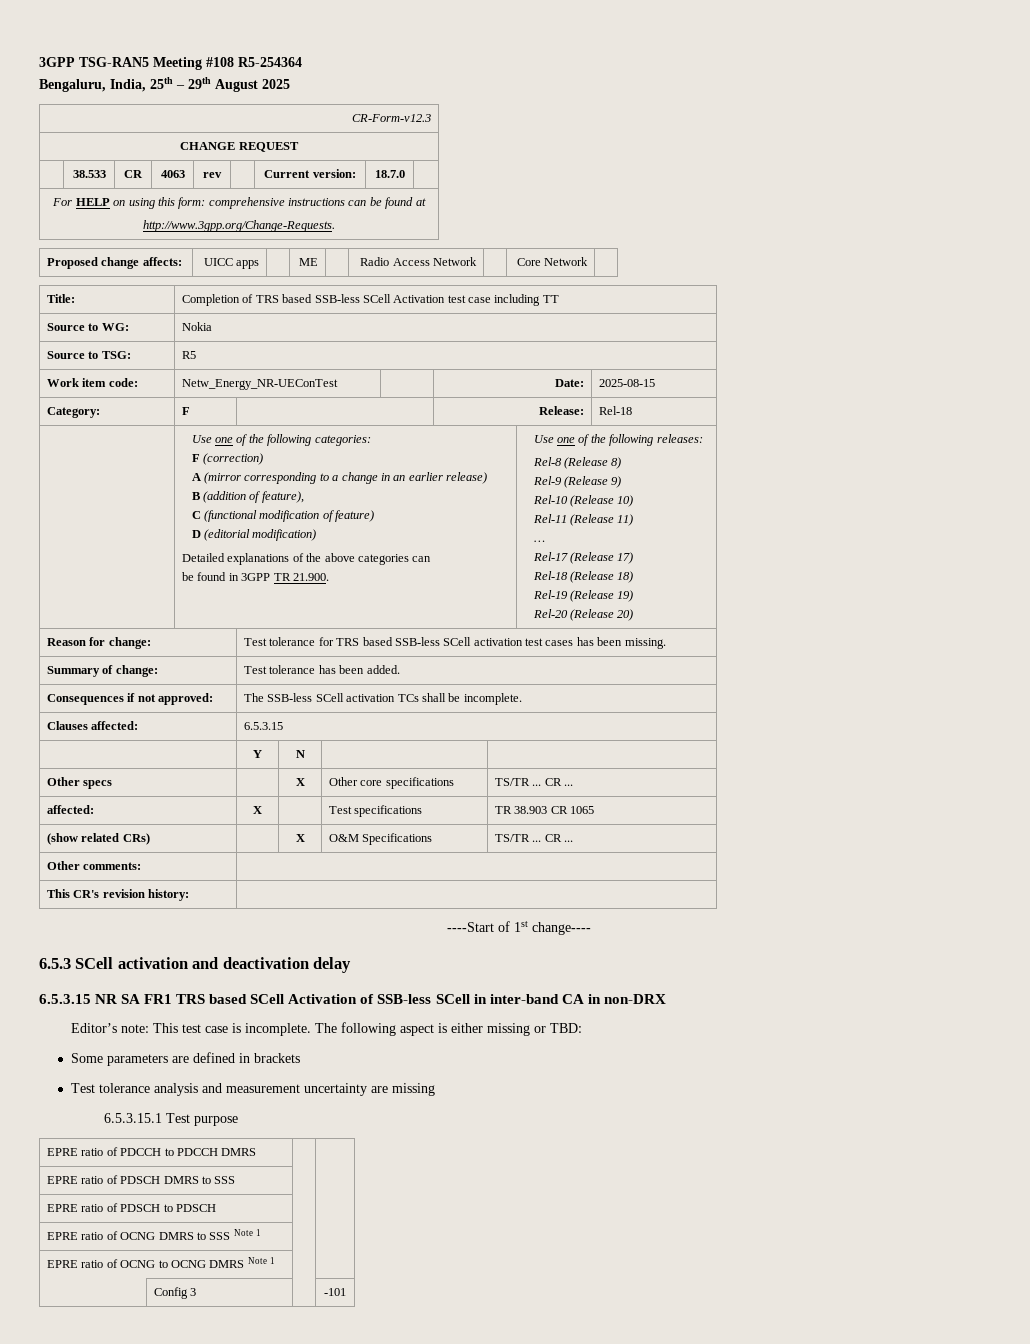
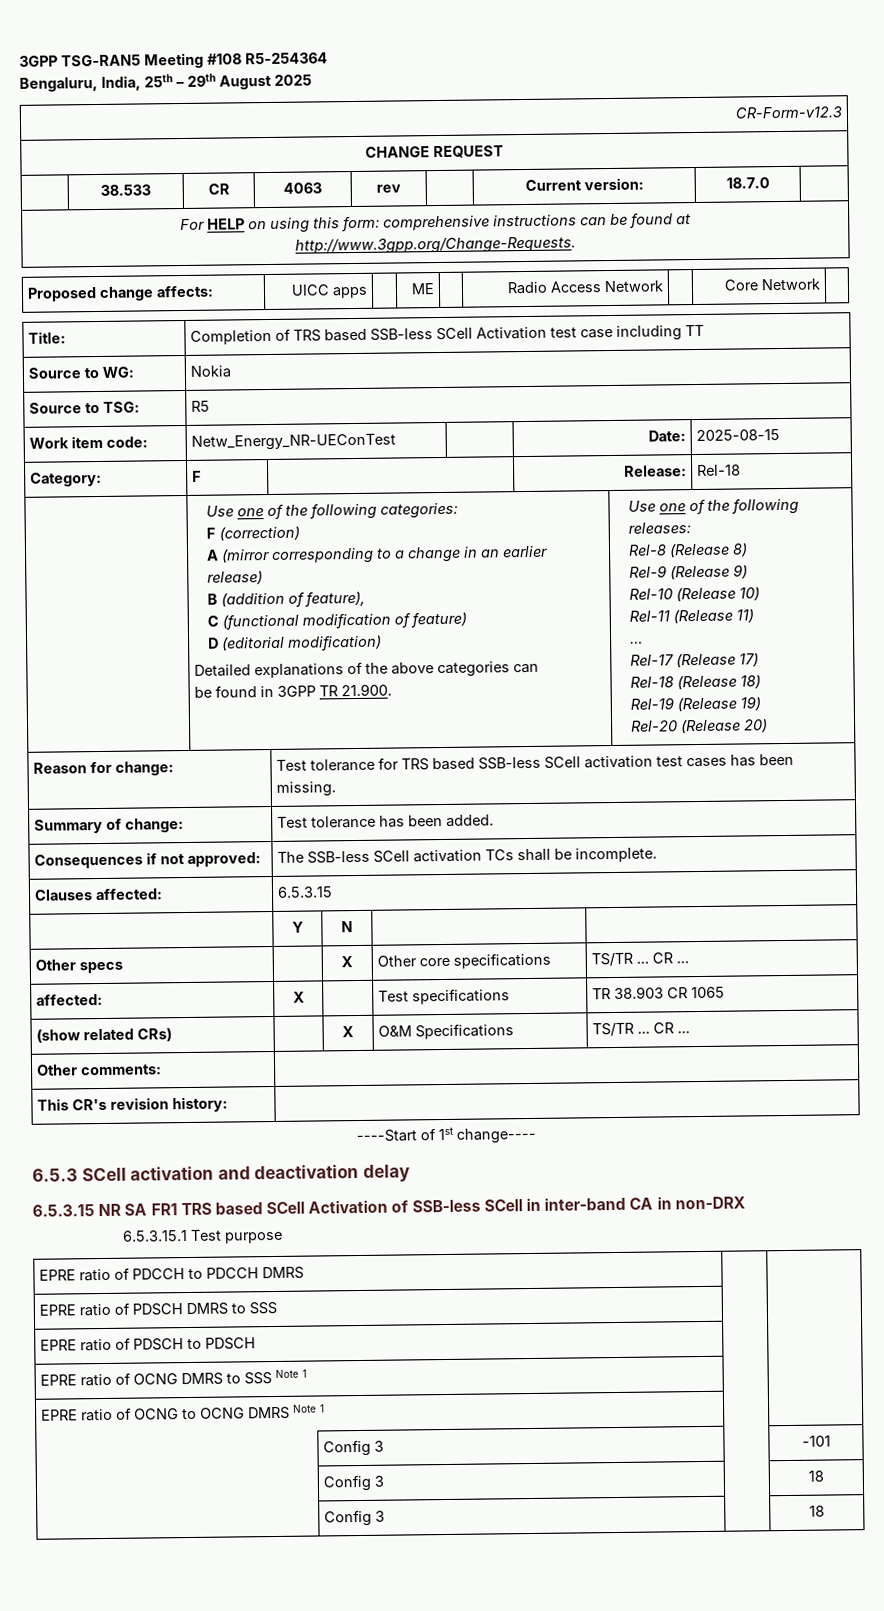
- Editor’s note: This test case is incomplete. The following aspect is either missing or TBD:
- Some parameters are defined in brackets
- Test tolerance analysis and measurement uncertainty are missing
  | Config 3 | | -101
+ | Config 3 | | 18
+ | Config 3 | | 18

